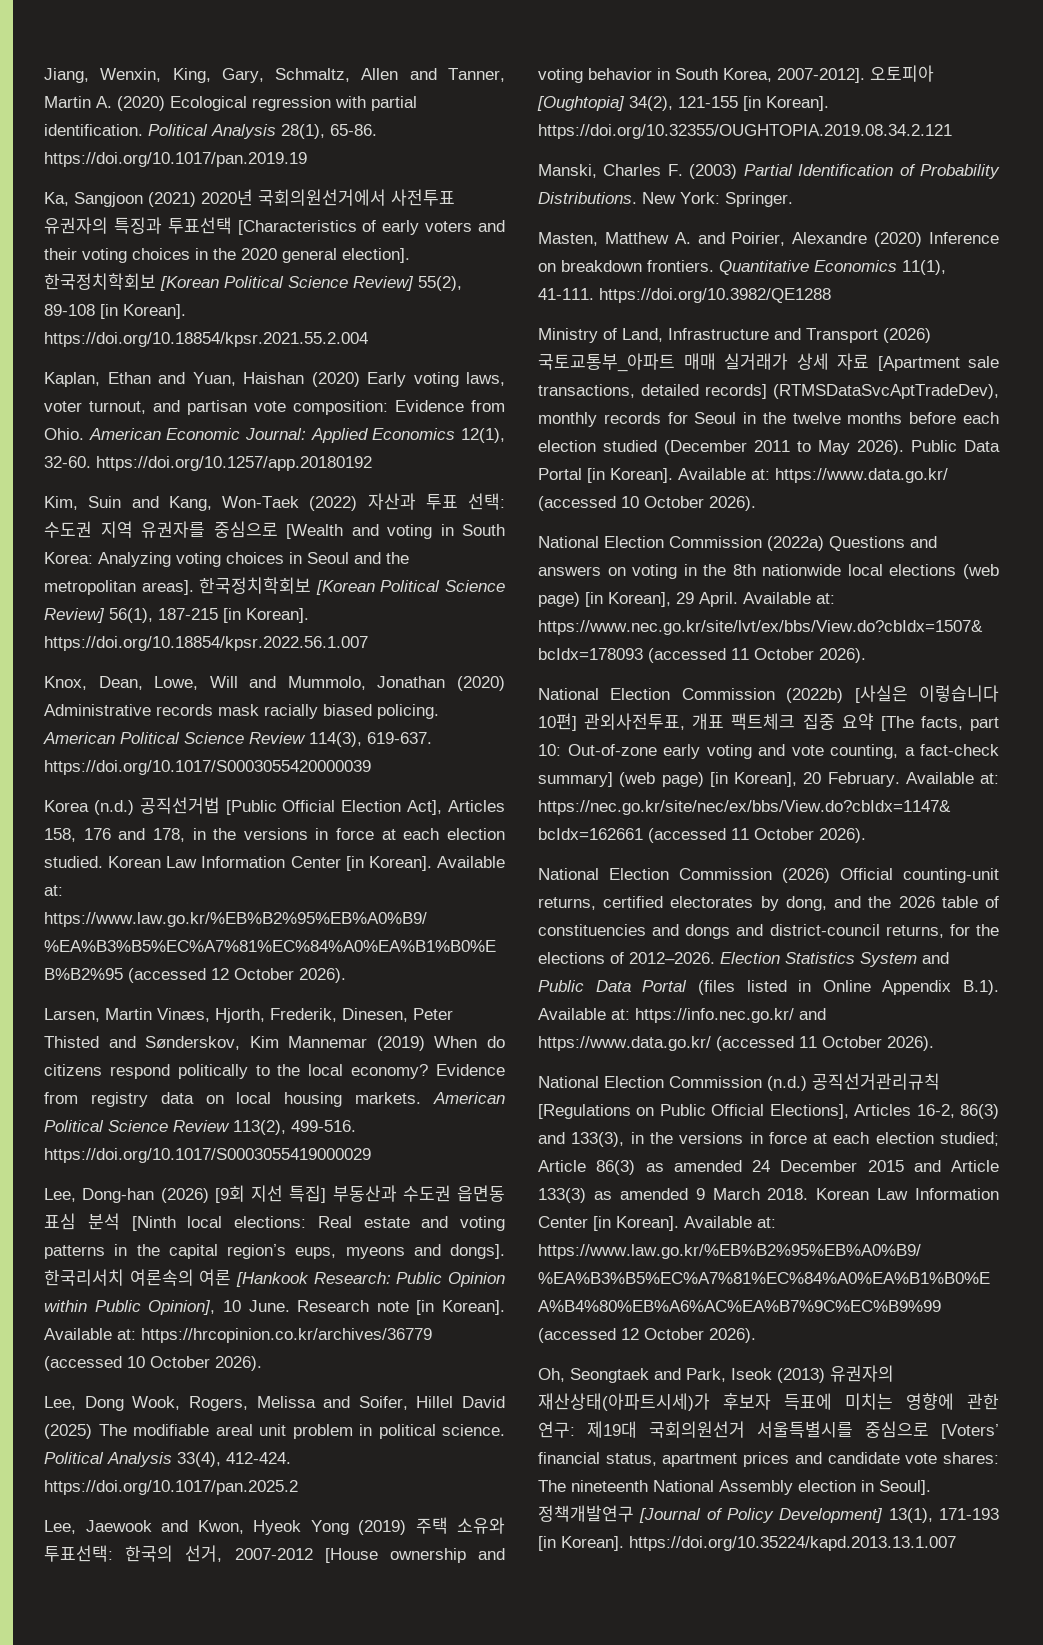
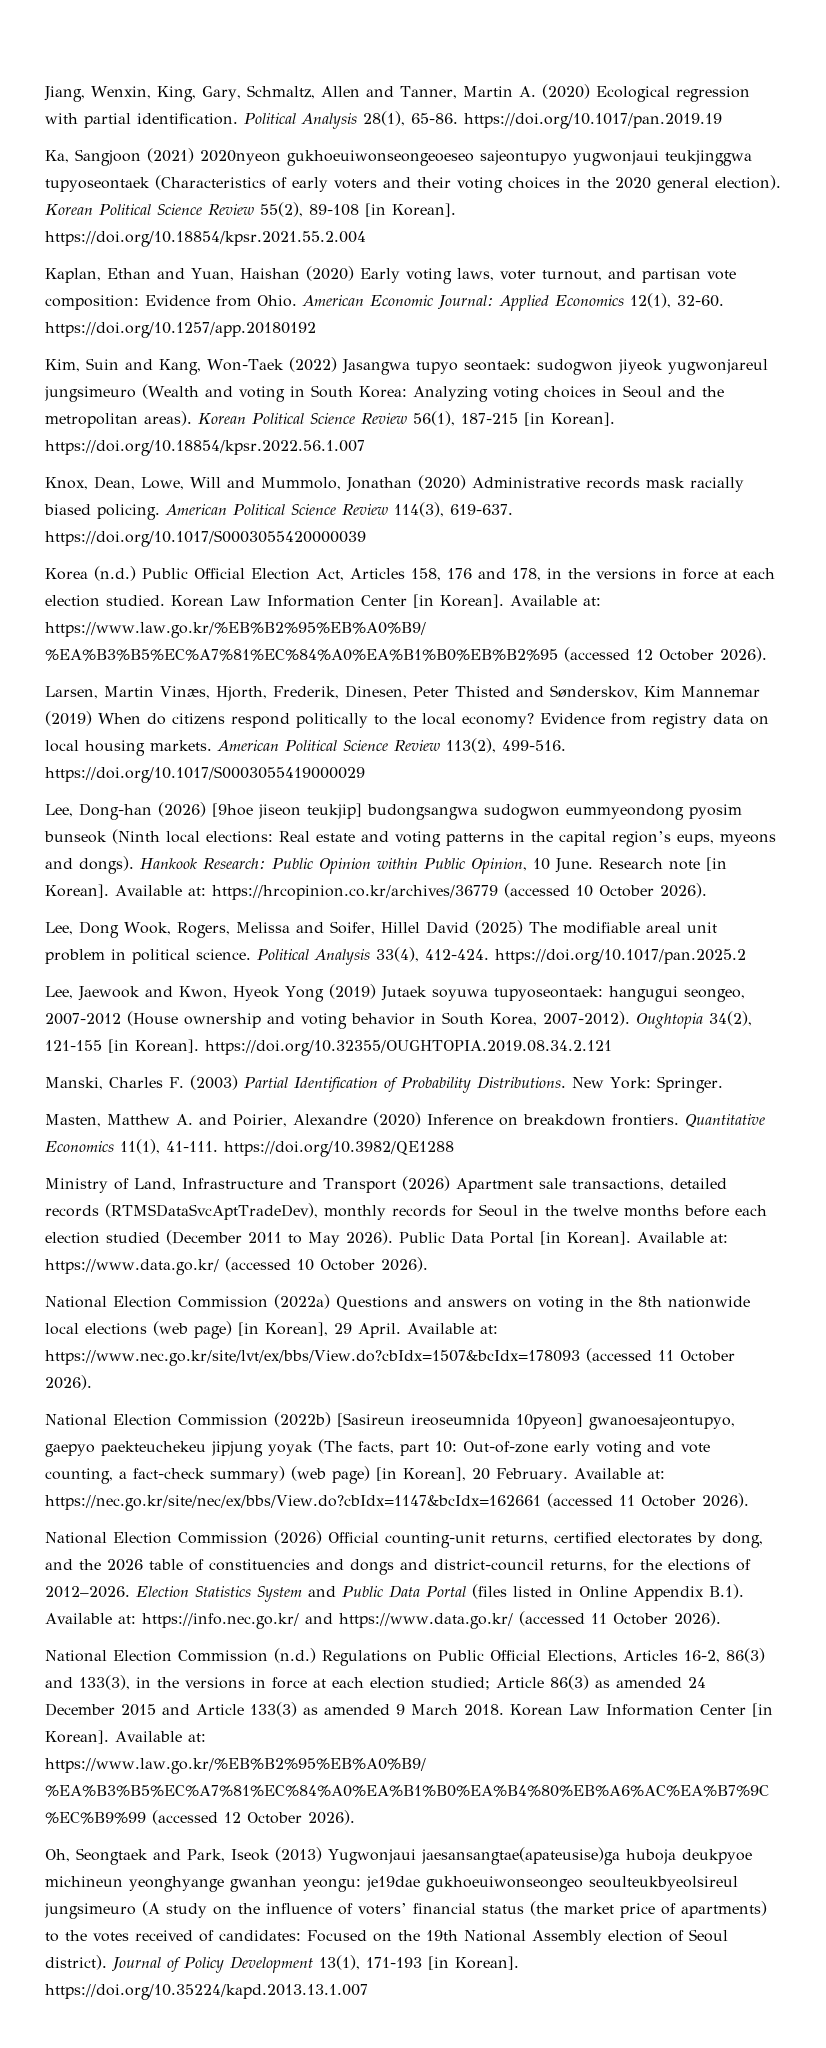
- Ka, Sangjoon (2021) 2020년 국회의원선거에서 사전투표 유권자의 특징과 투표선택 [Characteristics of early voters and their voting choices in the 2020 general election]. 한국정치학회보 [Korean Political Science Review] 55(2), 89-108 [in Korean]. https://doi.org/10.18854/kpsr.2021.55.2.004
+ Ka, Sangjoon (2021) 2020nyeon gukhoeuiwonseongeoeseo sajeontupyo yugwonjaui teukjinggwa tupyoseontaek (Characteristics of early voters and their voting choices in the 2020 general election). Korean Political Science Review 55(2), 89-108 [in Korean]. https://doi.org/10.18854/kpsr.2021.55.2.004
- Kim, Suin and Kang, Won-Taek (2022) 자산과 투표 선택: 수도권 지역 유권자를 중심으로 [Wealth and voting in South Korea: Analyzing voting choices in Seoul and the metropolitan areas]. 한국정치학회보 [Korean Political Science Review] 56(1), 187-215 [in Korean]. https://doi.org/10.18854/kpsr.2022.56.1.007
+ Kim, Suin and Kang, Won-Taek (2022) Jasangwa tupyo seontaek: sudogwon jiyeok yugwonjareul jungsimeuro (Wealth and voting in South Korea: Analyzing voting choices in Seoul and the metropolitan areas). Korean Political Science Review 56(1), 187-215 [in Korean]. https://doi.org/10.18854/kpsr.2022.56.1.007
- Korea (n.d.) 공직선거법 [Public Official Election Act], Articles 158, 176 and 178, in the versions in force at each election studied.
+ Korea (n.d.) Public Official Election Act, Articles 158, 176 and 178, in the versions in force at each election studied.
- Lee, Dong-han (2026) [9회 지선 특집] 부동산과 수도권 읍면동 표심 분석 [Ninth local elections: Real estate and voting patterns in the capital region’s eups, myeons and dongs]. 한국리서치 여론속의 여론 [Hankook Research: Public Opinion within Public Opinion], 10 June.
+ Lee, Dong-han (2026) [9hoe jiseon teukjip] budongsangwa sudogwon eummyeondong pyosim bunseok (Ninth local elections: Real estate and voting patterns in the capital region’s eups, myeons and dongs). Hankook Research: Public Opinion within Public Opinion, 10 June.
- Lee, Jaewook and Kwon, Hyeok Yong (2019) 주택 소유와 투표선택: 한국의 선거, 2007-2012 [House ownership and voting behavior in South Korea, 2007-2012]. 오토피아 [Oughtopia] 34(2), 121-155 [in Korean]. https://doi.org/10.32355/OUGHTOPIA.2019.08.34.2.121
+ Lee, Jaewook and Kwon, Hyeok Yong (2019) Jutaek soyuwa tupyoseontaek: hangugui seongeo, 2007-2012 (House ownership and voting behavior in South Korea, 2007-2012). Oughtopia 34(2), 121-155 [in Korean]. https://doi.org/10.32355/OUGHTOPIA.2019.08.34.2.121
- Ministry of Land, Infrastructure and Transport (2026) 국토교통부_아파트 매매 실거래가 상세 자료 [Apartment sale transactions, detailed records] (RTMSDataSvcAptTradeDev), monthly records for Seoul in the twelve months before each election studied (December 2011 to May 2026).
+ Ministry of Land, Infrastructure and Transport (2026) Apartment sale transactions, detailed records (RTMSDataSvcAptTradeDev), monthly records for Seoul in the twelve months before each election studied (December 2011 to May 2026).
- National Election Commission (2022b) [사실은 이렇습니다 10편] 관외사전투표, 개표 팩트체크 집중 요약 [The facts, part 10: Out-of-zone early voting and vote counting, a fact-check summary] (web page) [in Korean], 20 February.
+ National Election Commission (2022b) [Sasireun ireoseumnida 10pyeon] gwanoesajeontupyo, gaepyo paekteuchekeu jipjung yoyak (The facts, part 10: Out-of-zone early voting and vote counting, a fact-check summary) (web page) [in Korean], 20 February.
- National Election Commission (n.d.) 공직선거관리규칙 [Regulations on Public Official Elections], Articles 16-2, 86(3) and 133(3), in the versions in force at each election studied; Article 86(3) as amended 24 December 2015 and Article 133(3) as amended 9 March 2018.
+ National Election Commission (n.d.) Regulations on Public Official Elections, Articles 16-2, 86(3) and 133(3), in the versions in force at each election studied; Article 86(3) as amended 24 December 2015 and Article 133(3) as amended 9 March 2018.
- Oh, Seongtaek and Park, Iseok (2013) 유권자의 재산상태(아파트시세)가 후보자 득표에 미치는 영향에 관한 연구: 제19대 국회의원선거 서울특별시를 중심으로 [Voters’ financial status, apartment prices and candidate vote shares: The nineteenth National Assembly election in Seoul]. 정책개발연구 [Journal of Policy Development] 13(1), 171-193 [in Korean]. https://doi.org/10.35224/kapd.2013.13.1.007
+ Oh, Seongtaek and Park, Iseok (2013) Yugwonjaui jaesansangtae(apateusise)ga huboja deukpyoe michineun yeonghyange gwanhan yeongu: je19dae gukhoeuiwonseongeo seoulteukbyeolsireul jungsimeuro (A study on the influence of voters’ financial status (the market price of apartments) to the votes received of candidates: Focused on the 19th National Assembly election of Seoul district). Journal of Policy Development 13(1), 171-193 [in Korean]. https://doi.org/10.35224/kapd.2013.13.1.007

